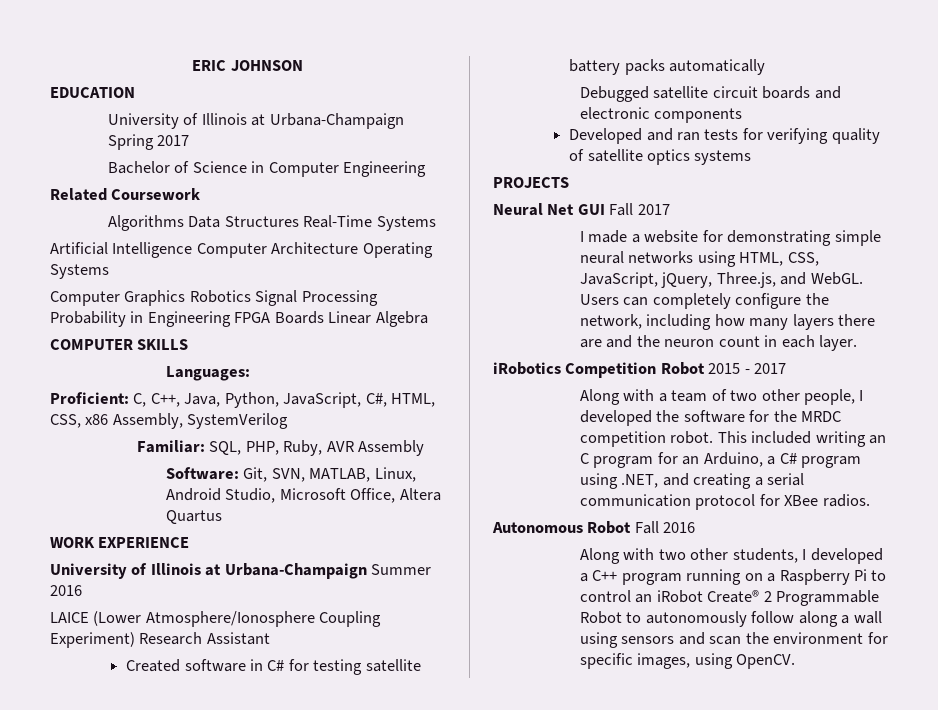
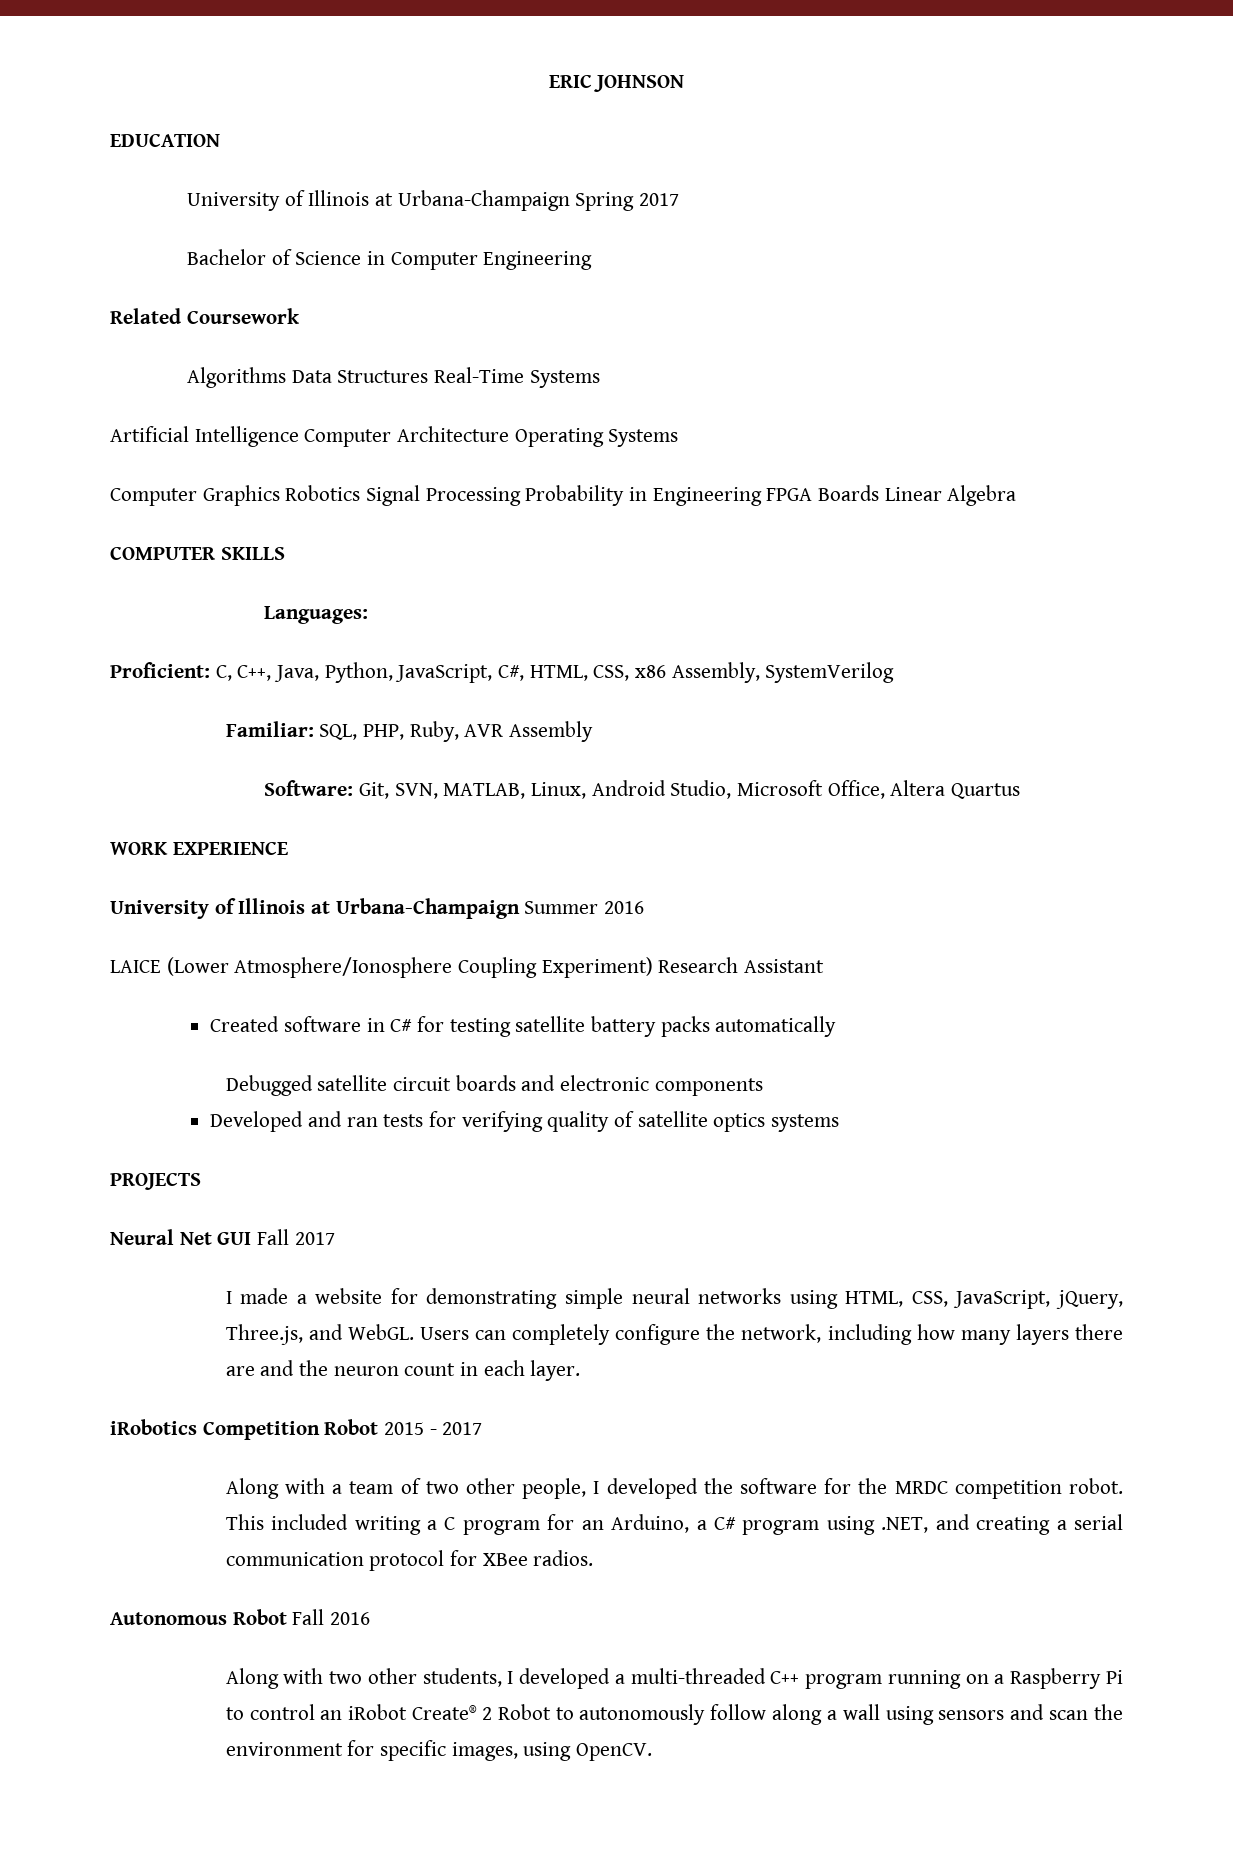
- This included writing an C program for an Arduino, a C# program using .NET, and creating a serial communication protocol for XBee radios.
+ This included writing a C program for an Arduino, a C# program using .NET, and creating a serial communication protocol for XBee radios.
- Along with two other students, I developed a C++ program running on a Raspberry Pi to control an iRobot Create® 2 Programmable Robot to autonomously follow along a wall using sensors and scan the environment for specific images, using OpenCV.
+ Along with two other students, I developed a multi-threaded C++ program running on a Raspberry Pi to control an iRobot Create® 2 Robot to autonomously follow along a wall using sensors and scan the environment for specific images, using OpenCV.

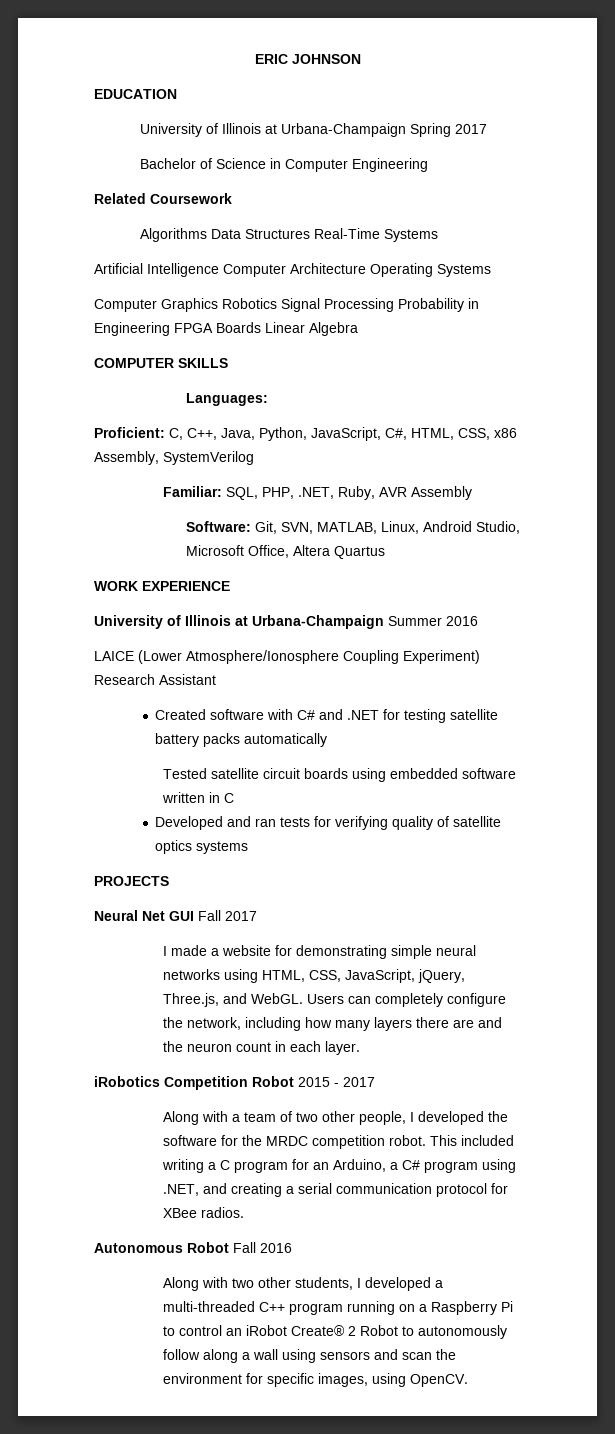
- Familiar: SQL, PHP, Ruby, AVR Assembly
+ Familiar: SQL, PHP, .NET, Ruby, AVR Assembly
- Created software in C# for testing satellite battery packs automatically
+ Created software with C# and .NET for testing satellite battery packs automatically
- Debugged satellite circuit boards and electronic components
+ Tested satellite circuit boards using embedded software written in C

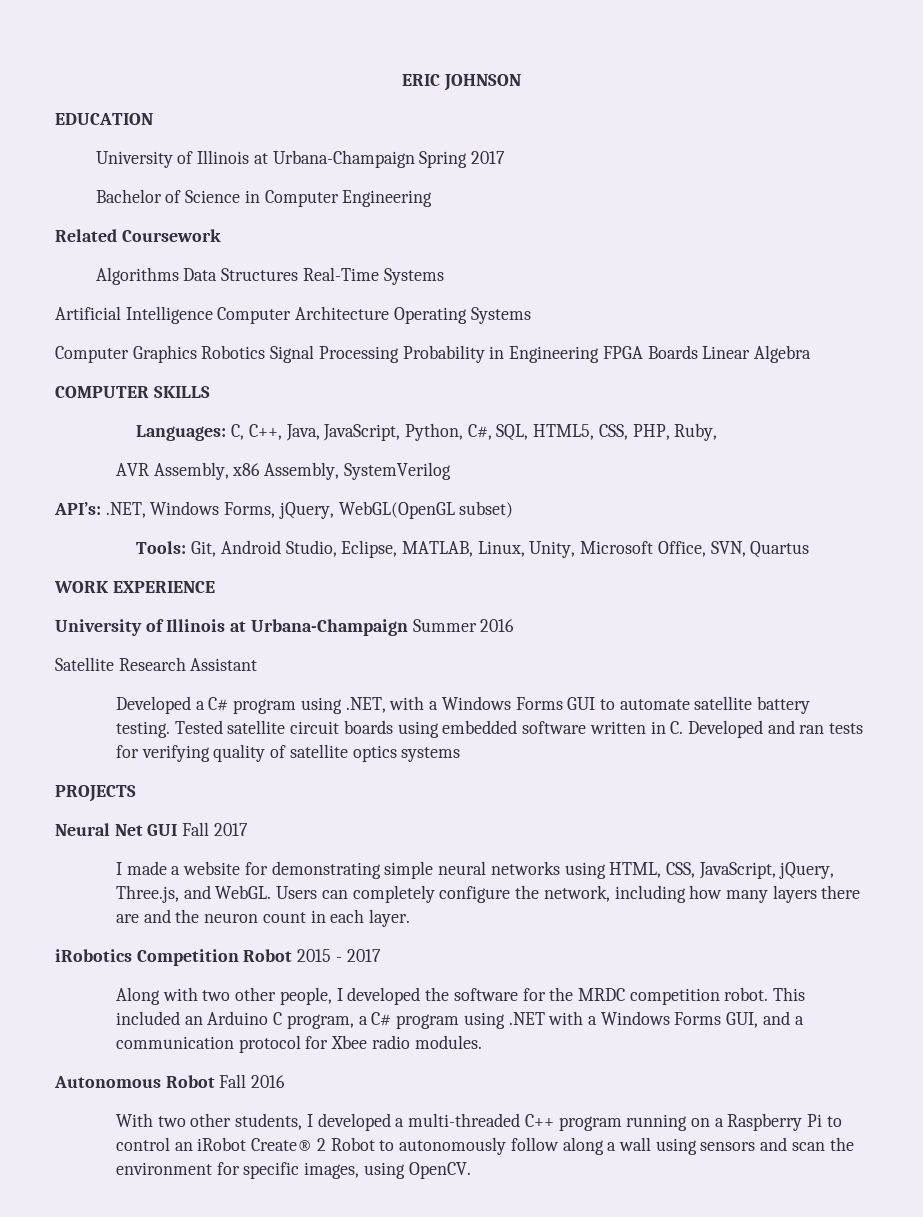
- Languages:
- Proficient: C, C++, Java, Python, JavaScript, C#, HTML, CSS, x86 Assembly, SystemVerilog
- Familiar: SQL, PHP, .NET, Ruby, AVR Assembly
- Software: Git, SVN, MATLAB, Linux, Android Studio, Microsoft Office, Altera Quartus
+ Languages: C, C++, Java, JavaScript, Python, C#, SQL, HTML5, CSS, PHP, Ruby,
+ AVR Assembly, x86 Assembly, SystemVerilog
+ API’s: .NET, Windows Forms, jQuery, WebGL(OpenGL subset)
+ Tools: Git, Android Studio, Eclipse, MATLAB, Linux, Unity, Microsoft Office, SVN, Quartus
- LAICE (Lower Atmosphere/Ionosphere Coupling Experiment) Research Assistant
- Created software with C# and .NET for testing satellite battery packs automatically
- Tested satellite circuit boards using embedded software written in C
- Developed and ran tests for verifying quality of satellite optics systems
+ Satellite Research Assistant
+ Developed a C# program using .NET, with a Windows Forms GUI to automate satellite battery testing. Tested satellite circuit boards using embedded software written in C. Developed and ran tests for verifying quality of satellite optics systems
- Along with a team of two other people, I developed the software for the MRDC competition robot.
+ Along with two other people, I developed the software for the MRDC competition robot.
- This included writing a C program for an Arduino, a C# program using .NET, and creating a serial communication protocol for XBee radios.
+ This included an Arduino C program, a C# program using .NET with a Windows Forms GUI, and a communication protocol for Xbee radio modules.
- Along with two other students, I developed a multi-threaded C++ program running on a Raspberry Pi to control an iRobot Create® 2 Robot to autonomously follow along a wall using sensors and scan the environment for specific images, using OpenCV.
+ With two other students, I developed a multi-threaded C++ program running on a Raspberry Pi to control an iRobot Create® 2 Robot to autonomously follow along a wall using sensors and scan the environment for specific images, using OpenCV.

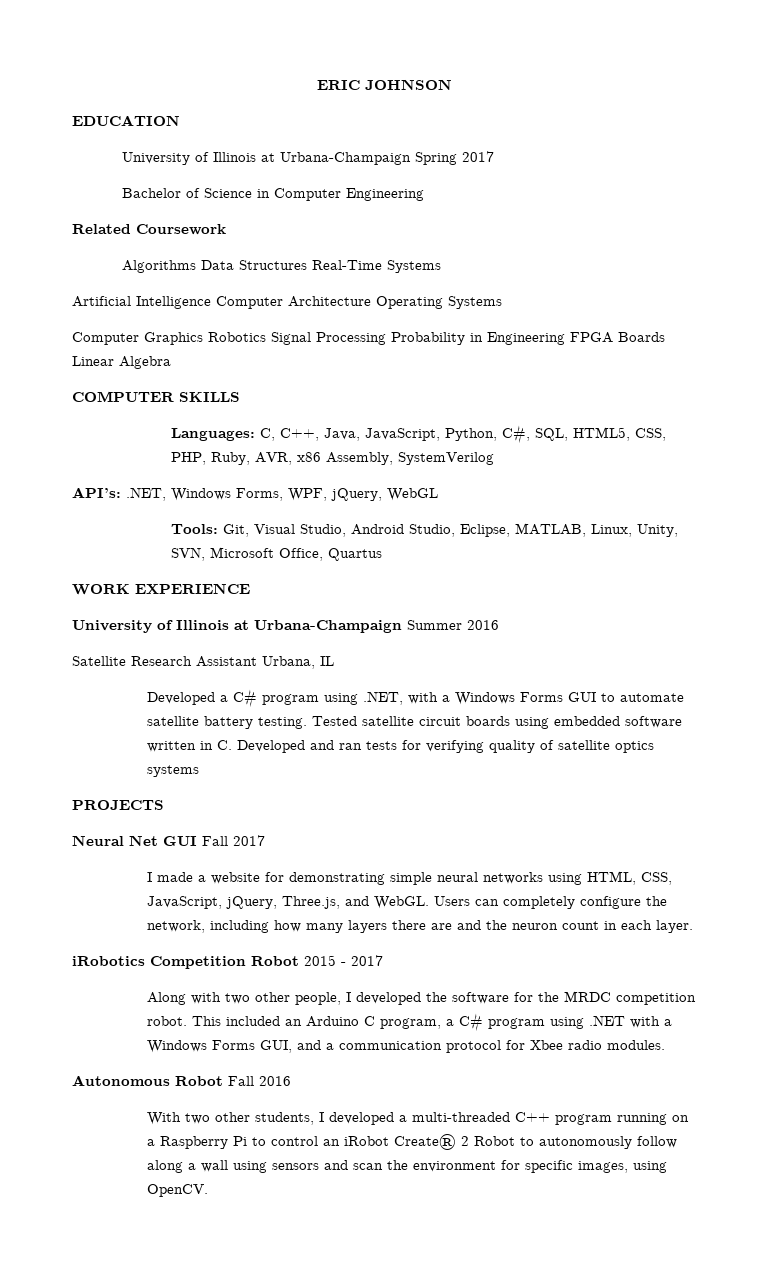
- Languages: C, C++, Java, JavaScript, Python, C#, SQL, HTML5, CSS, PHP, Ruby,
- AVR Assembly, x86 Assembly, SystemVerilog
+ Languages: C, C++, Java, JavaScript, Python, C#, SQL, HTML5, CSS, PHP, Ruby, AVR, x86 Assembly, SystemVerilog
- API’s: .NET, Windows Forms, jQuery, WebGL(OpenGL subset)
+ API’s: .NET, Windows Forms, WPF, jQuery, WebGL
- Tools: Git, Android Studio, Eclipse, MATLAB, Linux, Unity, Microsoft Office, SVN, Quartus
+ Tools: Git, Visual Studio, Android Studio, Eclipse, MATLAB, Linux, Unity, SVN, Microsoft Office, Quartus
- Satellite Research Assistant
+ Satellite Research Assistant Urbana, IL

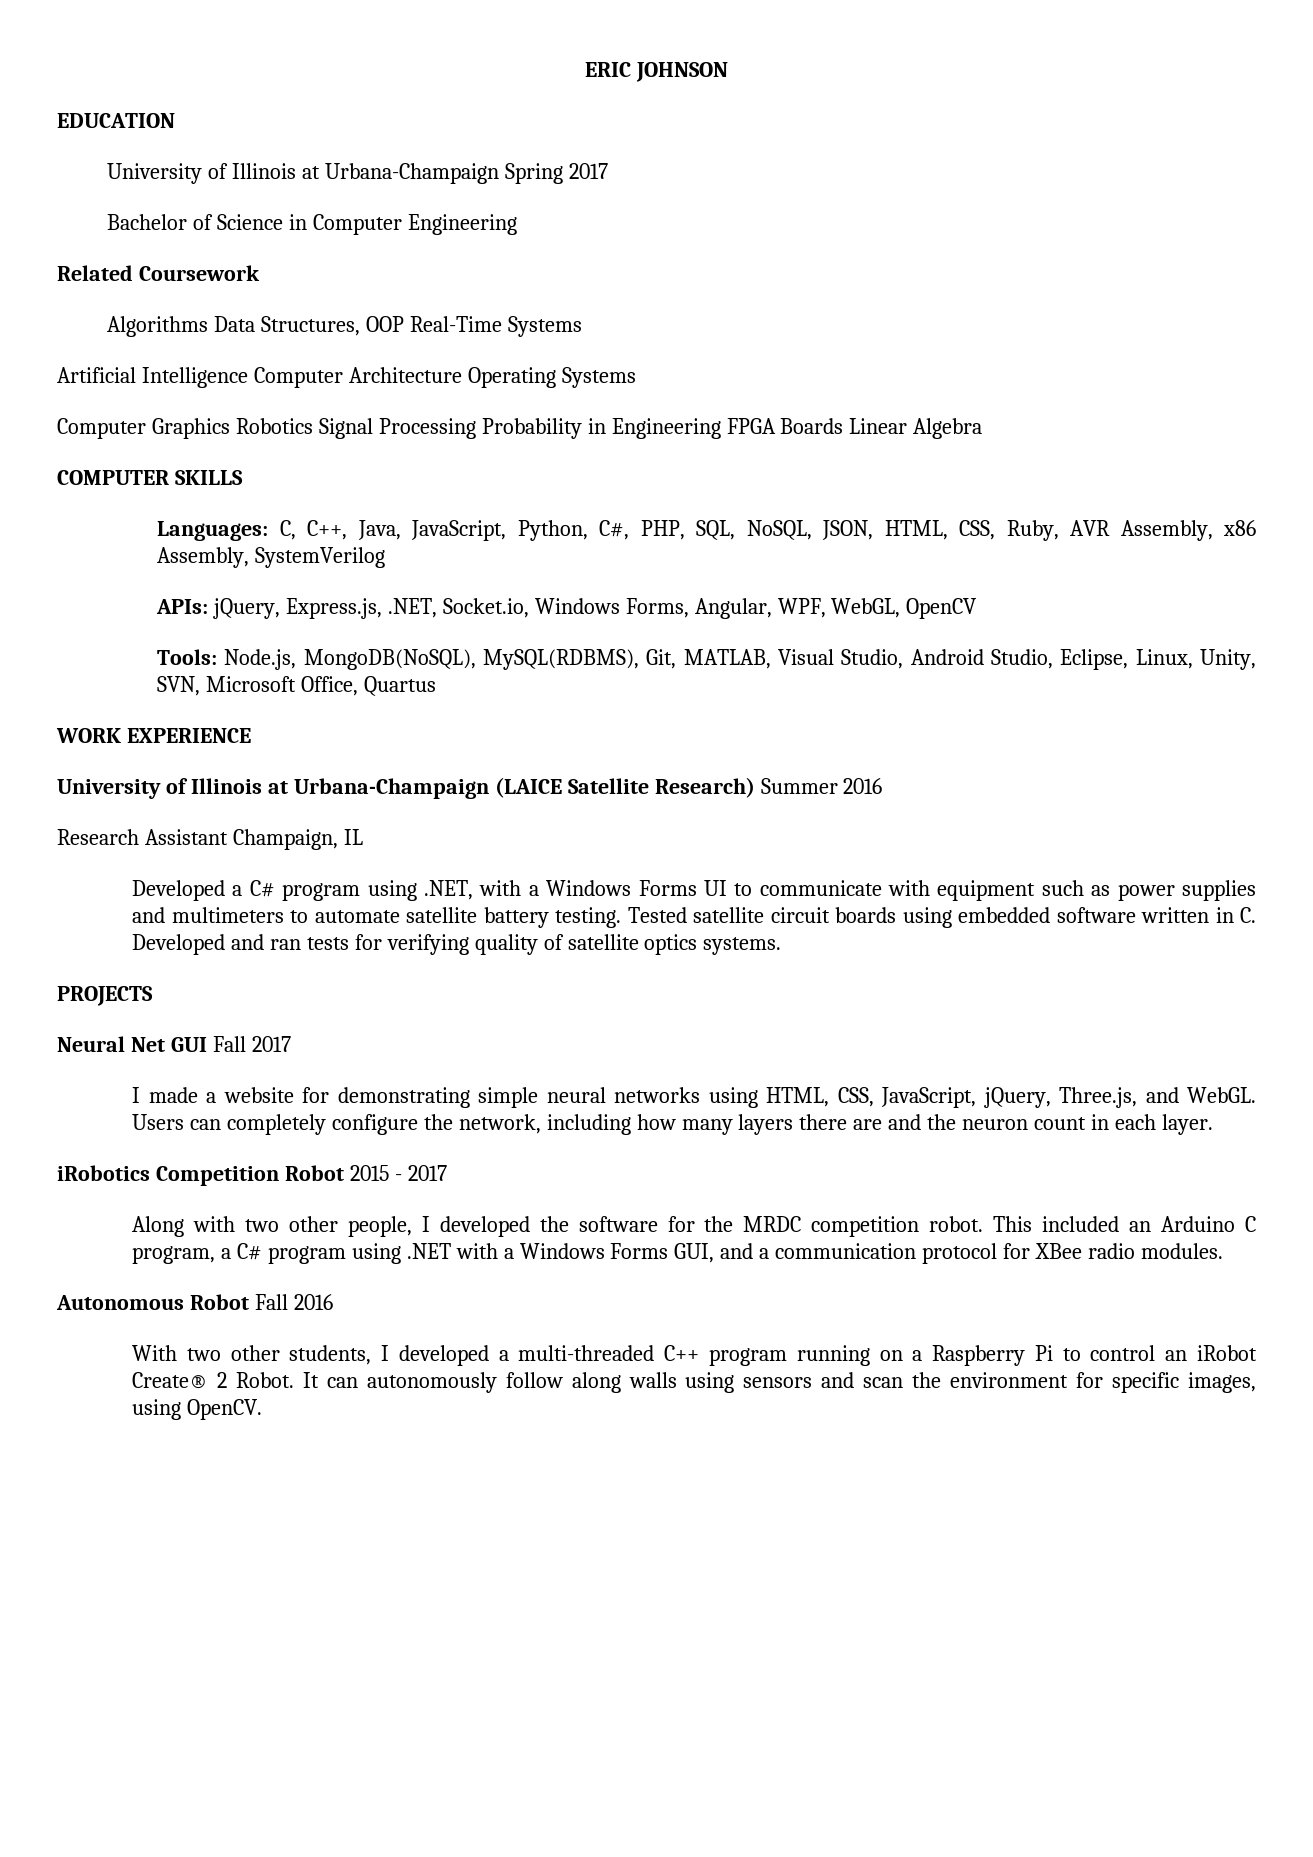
- Algorithms Data Structures Real-Time Systems
+ Algorithms Data Structures, OOP Real-Time Systems
- Languages: C, C++, Java, JavaScript, Python, C#, SQL, HTML5, CSS, PHP, Ruby, AVR, x86 Assembly, SystemVerilog
- API’s: .NET, Windows Forms, WPF, jQuery, WebGL
- Tools: Git, Visual Studio, Android Studio, Eclipse, MATLAB, Linux, Unity, SVN, Microsoft Office, Quartus
+ Languages: C, C++, Java, JavaScript, Python, C#, PHP, SQL, NoSQL, JSON, HTML, CSS, Ruby, AVR Assembly, x86 Assembly, SystemVerilog
+ APIs: jQuery, Express.js, .NET, Socket.io, Windows Forms, Angular, WPF, WebGL, OpenCV
+ Tools: Node.js, MongoDB(NoSQL), MySQL(RDBMS), Git, MATLAB, Visual Studio, Android Studio, Eclipse, Linux, Unity, SVN, Microsoft Office, Quartus
- University of Illinois at Urbana-Champaign Summer 2016
+ University of Illinois at Urbana-Champaign (LAICE Satellite Research) Summer 2016
- Satellite Research Assistant Urbana, IL
+ Research Assistant Champaign, IL
- Developed a C# program using .NET, with a Windows Forms GUI to automate satellite battery testing.
+ Developed a C# program using .NET, with a Windows Forms UI to communicate with equipment such as power supplies and multimeters to automate satellite battery testing.
- Tested satellite circuit boards using embedded software written in C. Developed and ran tests for verifying quality of satellite optics systems
+ Tested satellite circuit boards using embedded software written in C. Developed and ran tests for verifying quality of satellite optics systems.
- This included an Arduino C program, a C# program using .NET with a Windows Forms GUI, and a communication protocol for Xbee radio modules.
+ This included an Arduino C program, a C# program using .NET with a Windows Forms GUI, and a communication protocol for XBee radio modules.
- With two other students, I developed a multi-threaded C++ program running on a Raspberry Pi to control an iRobot Create® 2 Robot to autonomously follow along a wall using sensors and scan the environment for specific images, using OpenCV.
+ With two other students, I developed a multi-threaded C++ program running on a Raspberry Pi to control an iRobot Create® 2 Robot. It can autonomously follow along walls using sensors and scan the environment for specific images, using OpenCV.

